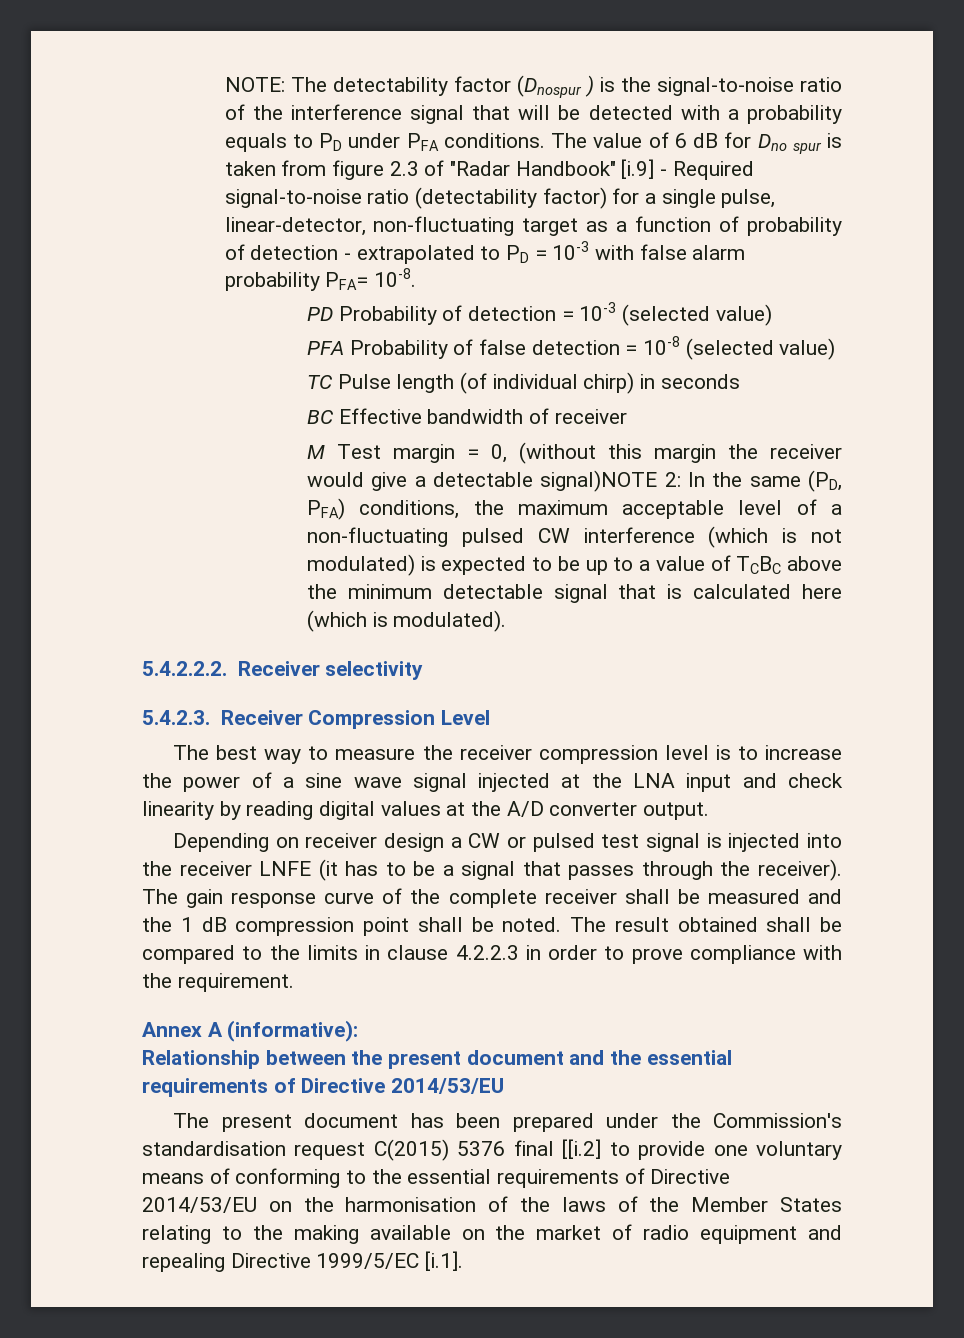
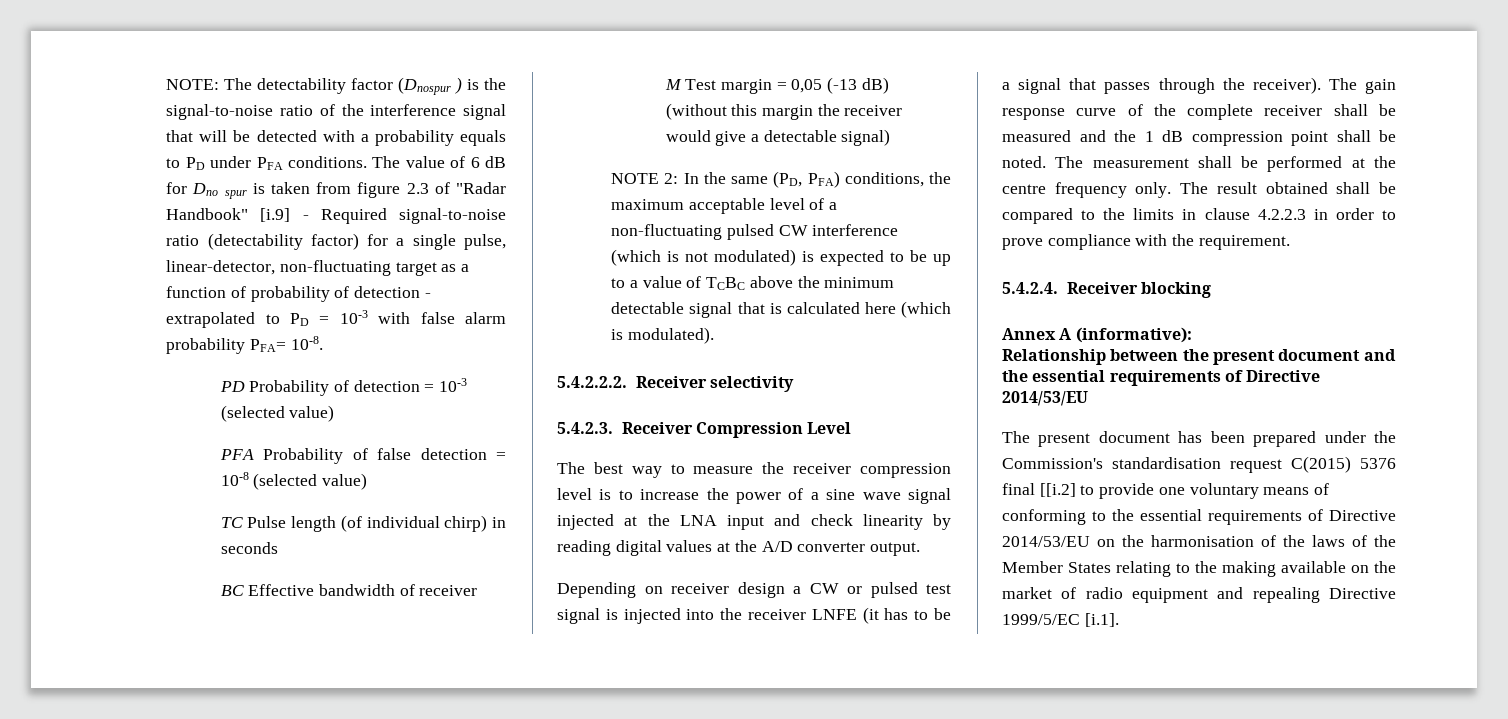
- M Test margin = 0, (without this margin the receiver would give a detectable signal)NOTE 2: In the same (PD, PFA) conditions, the maximum acceptable level of a non-fluctuating pulsed CW interference (which is not modulated) is expected to be up to a value of TCBC above the minimum detectable signal that is calculated here (which is modulated).
+ M Test margin = 0,05 (-13 dB) (without this margin the receiver would give a detectable signal)
+ NOTE 2: In the same (PD, PFA) conditions, the maximum acceptable level of a non-fluctuating pulsed CW interference (which is not modulated) is expected to be up to a value of TCBC above the minimum detectable signal that is calculated here (which is modulated).
- The result obtained shall be compared to the limits in clause 4.2.2.3 in order to prove compliance with the requirement.
+ The measurement shall be performed at the centre frequency only. The result obtained shall be compared to the limits in clause 4.2.2.3 in order to prove compliance with the requirement.
+ 5.4.2.4. Receiver blocking

